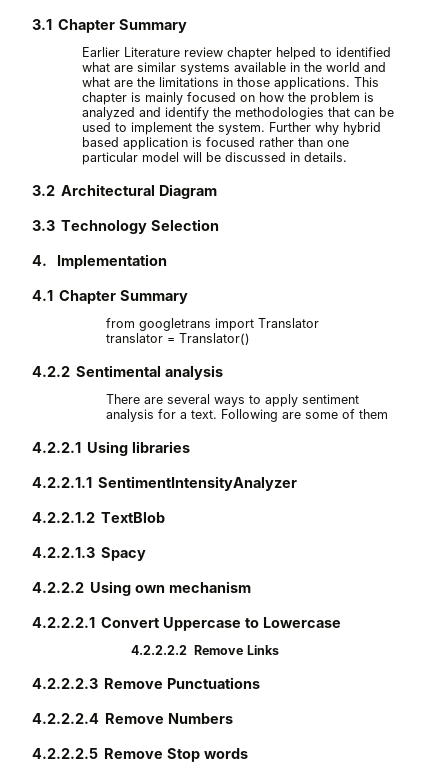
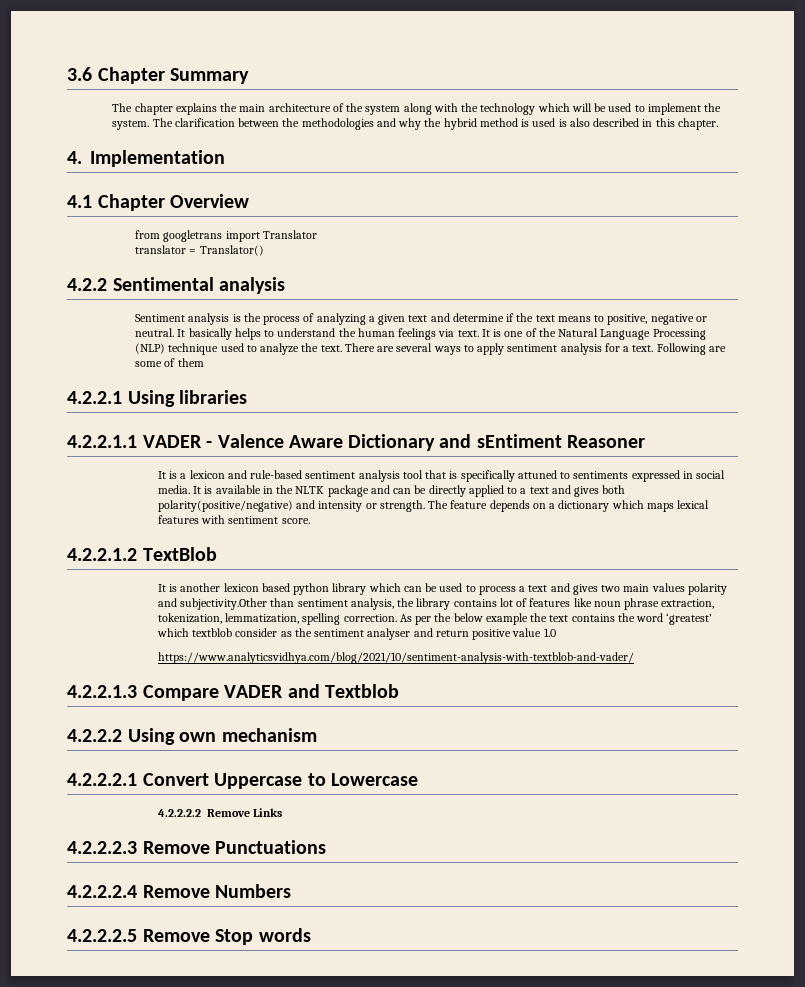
- 3.1 Chapter Summary
- Earlier Literature review chapter helped to identified what are similar systems available in the world and what are the limitations in those applications. This chapter is mainly focused on how the problem is analyzed and identify the methodologies that can be used to implement the system.
+ 3.6 Chapter Summary
+ The chapter explains the main architecture of the system along with the technology which will be used to implement the system.
- Further why hybrid based application is focused rather than one particular model will be discussed in details.
- 3.2 Architectural Diagram
- 3.3 Technology Selection
+ The clarification between the methodologies and why the hybrid method is used is also described in this chapter.
- 4.1 Chapter Summary
+ 4.1 Chapter Overview
+ Sentiment analysis is the process of analyzing a given text and determine if the text means to positive, negative or neutral. It basically helps to understand the human feelings via text. It is one of the Natural Language Processing (NLP) technique used to analyze the text.
- 4.2.2.1.1 SentimentIntensityAnalyzer
+ 4.2.2.1.1 VADER - Valence Aware Dictionary and sEntiment Reasoner
+ It is a lexicon and rule-based sentiment analysis tool that is specifically attuned to sentiments expressed in social media. It is available in the NLTK package and can be directly applied to a text and gives both polarity(positive/negative) and intensity or strength. The feature depends on a dictionary which maps lexical features with sentiment score.
  4.2.2.1.2 TextBlob
- 4.2.2.1.3 Spacy
+ It is another lexicon based python library which can be used to process a text and gives two main values polarity and subjectivity.Other than sentiment analysis, the library contains lot of features like noun phrase extraction, tokenization, lemmatization, spelling correction. As per the below example the text contains the word ‘greatest’ which textblob consider as the sentiment analyser and return positive value 1.0
+ https://www.analyticsvidhya.com/blog/2021/10/sentiment-analysis-with-textblob-and-vader/
+ 4.2.2.1.3 Compare VADER and Textblob

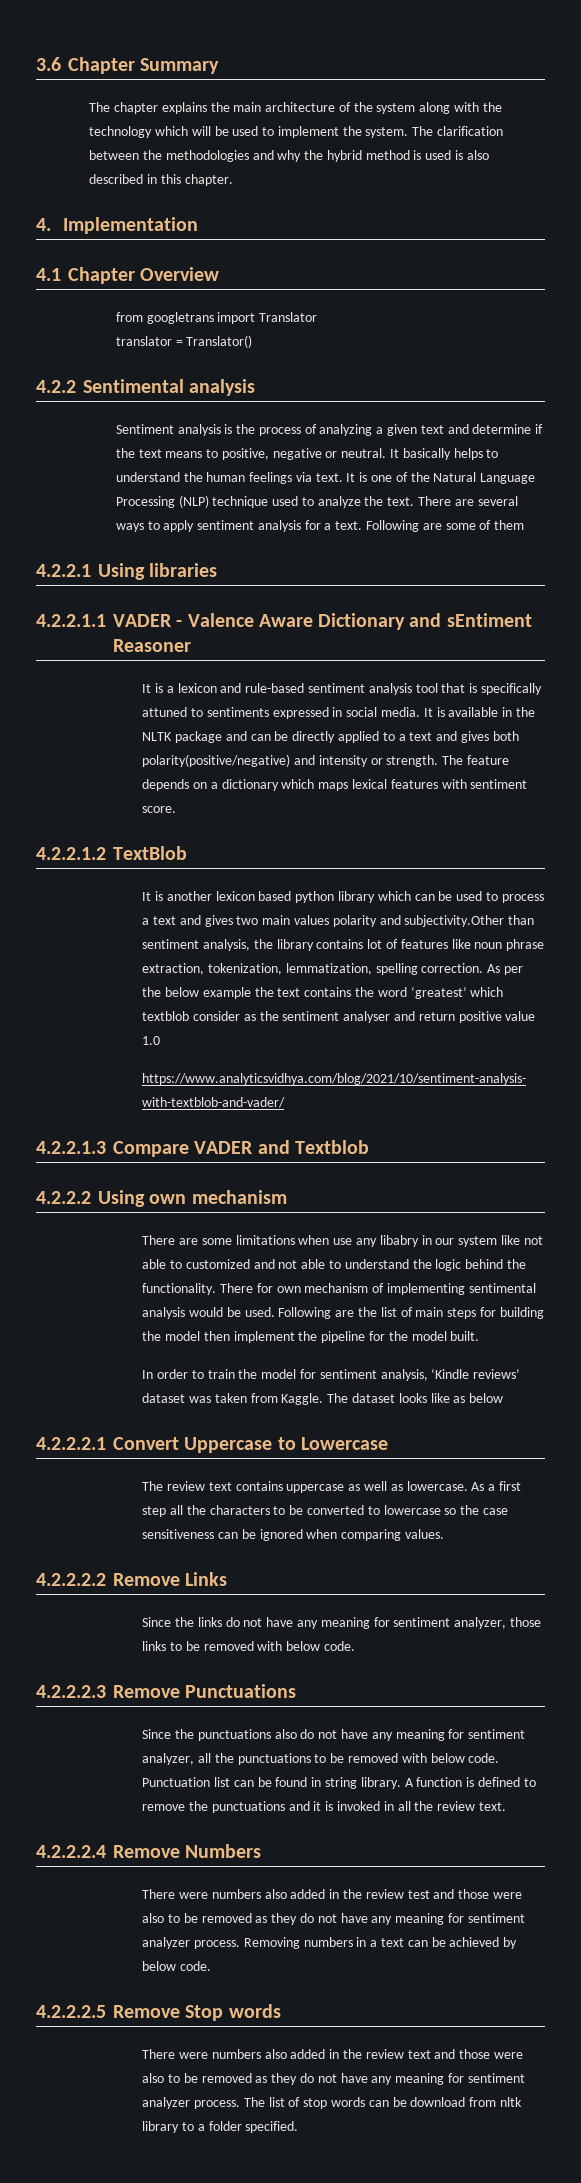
+ There are some limitations when use any libabry in our system like not able to customized and not able to understand the logic behind the functionality. There for own mechanism of implementing sentimental analysis would be used. Following are the list of main steps for building the model then implement the pipeline for the model built.
+ In order to train the model for sentiment analysis, ‘Kindle reviews’ dataset was taken from Kaggle. The dataset looks like as below
+ The review text contains uppercase as well as lowercase. As a first step all the characters to be converted to lowercase so the case sensitiveness can be ignored when comparing values.
  4.2.2.2.2 Remove Links
+ Since the links do not have any meaning for sentiment analyzer, those links to be removed with below code.
  4.2.2.2.3 Remove Punctuations
+ Since the punctuations also do not have any meaning for sentiment analyzer, all the punctuations to be removed with below code. Punctuation list can be found in string library. A function is defined to remove the punctuations and it is invoked in all the review text.
  4.2.2.2.4 Remove Numbers
+ There were numbers also added in the review test and those were also to be removed as they do not have any meaning for sentiment analyzer process. Removing numbers in a text can be achieved by below code.
  4.2.2.2.5 Remove Stop words
+ There were numbers also added in the review text and those were also to be removed as they do not have any meaning for sentiment analyzer process. The list of stop words can be download from nltk library to a folder specified.

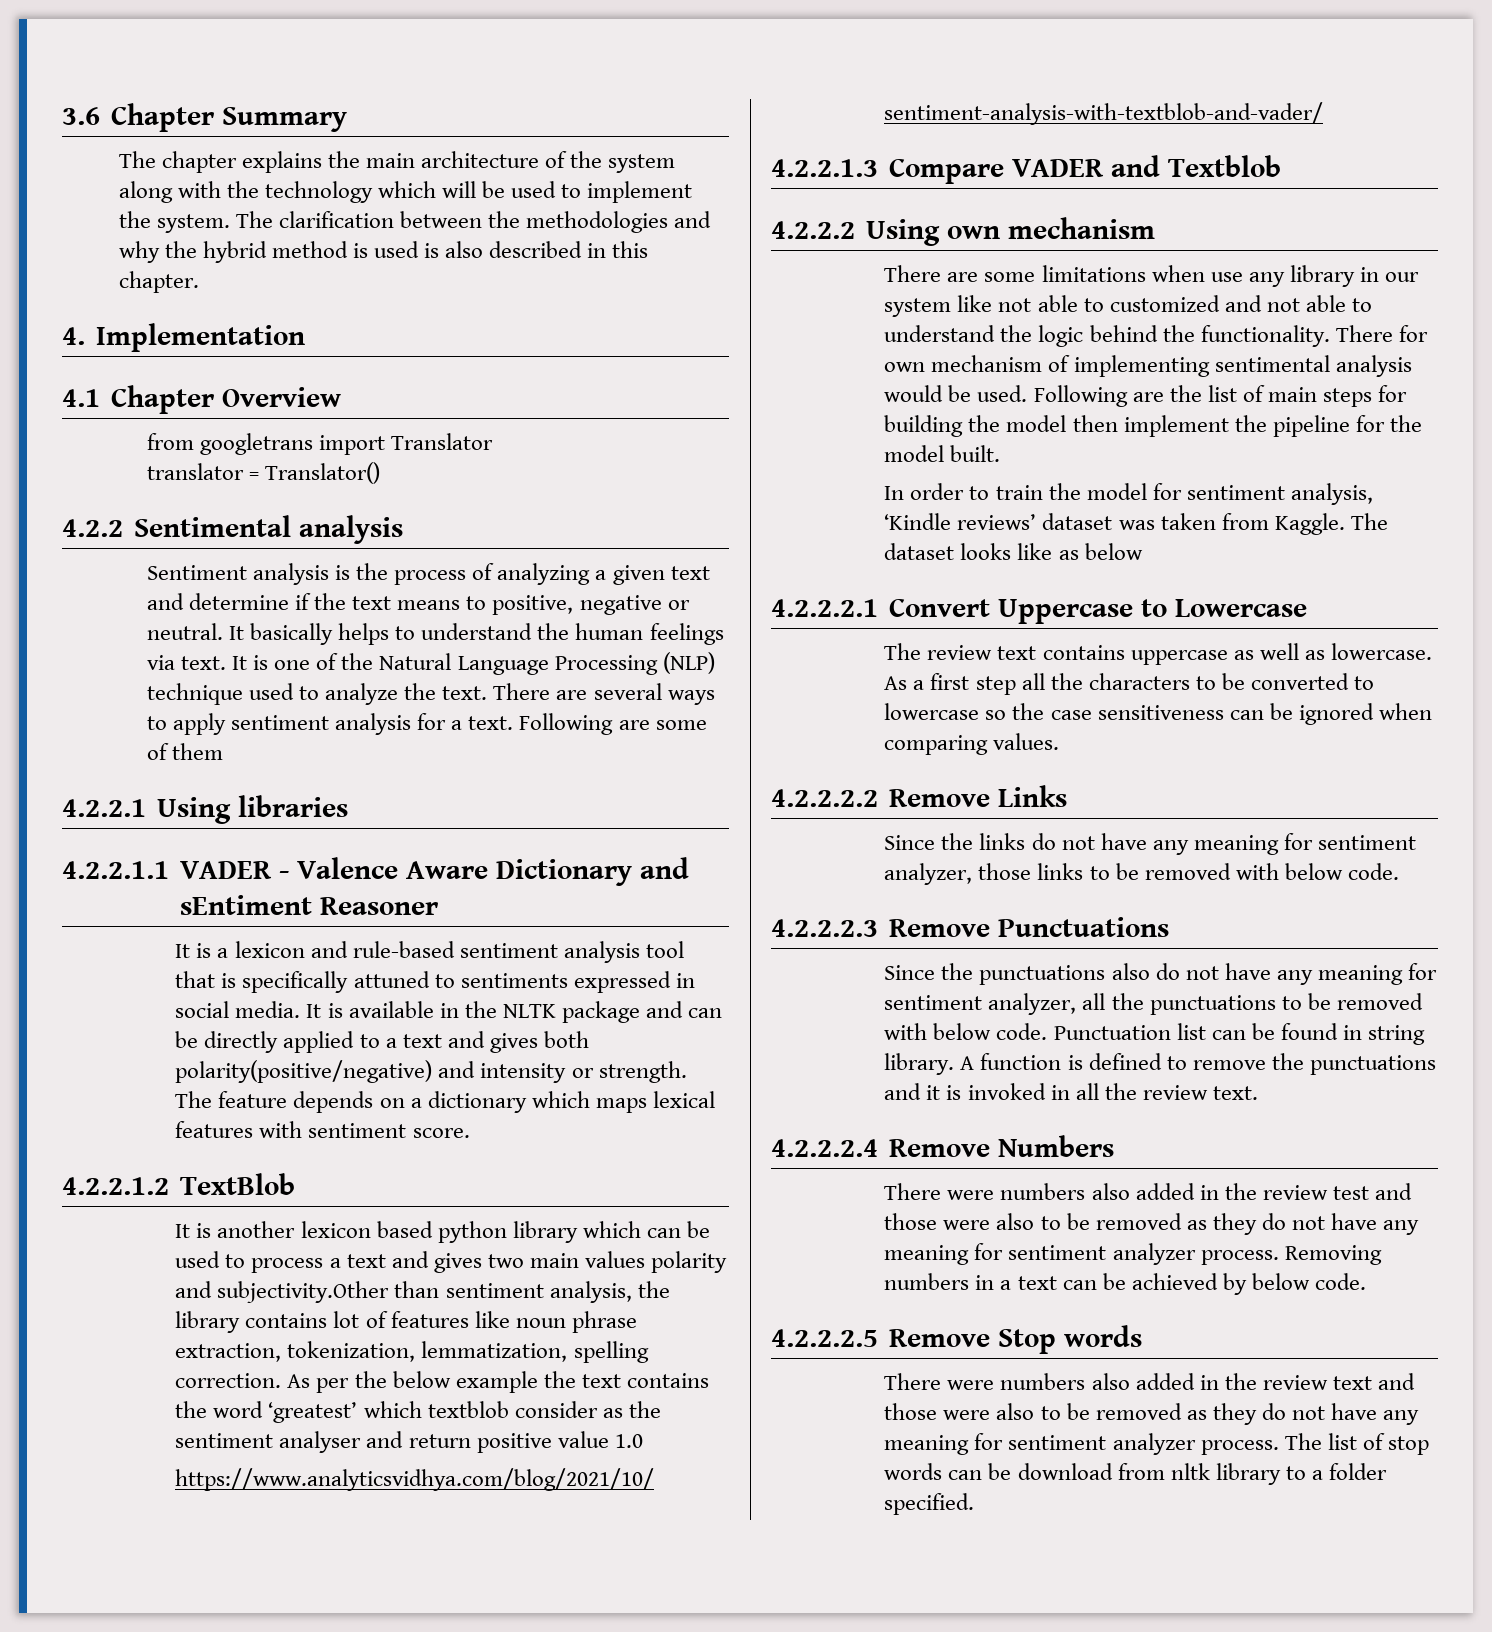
- There are some limitations when use any libabry in our system like not able to customized and not able to understand the logic behind the functionality.
+ There are some limitations when use any library in our system like not able to customized and not able to understand the logic behind the functionality.

